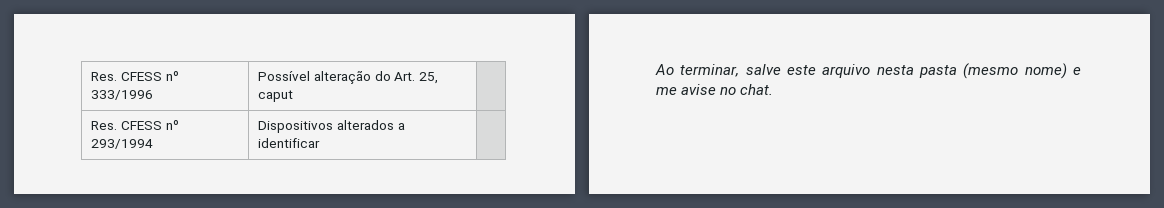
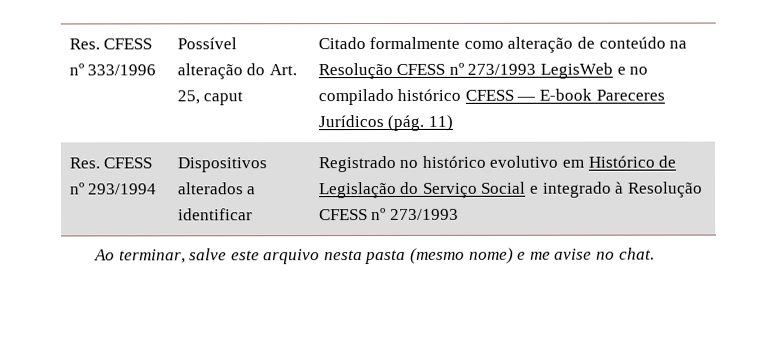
- Res. CFESS nº 333/1996 | Possível alteração do Art. 25, caput |
+ Res. CFESS nº 333/1996 | Possível alteração do Art. 25, caput | Citado formalmente como alteração de conteúdo na Resolução CFESS nº 273/1993 LegisWeb e no compilado histórico CFESS — E-book Pareceres Jurídicos (pág. 11)
- Res. CFESS nº 293/1994 | Dispositivos alterados a identificar |
+ Res. CFESS nº 293/1994 | Dispositivos alterados a identificar | Registrado no histórico evolutivo em Histórico de Legislação do Serviço Social e integrado à Resolução CFESS nº 273/1993

